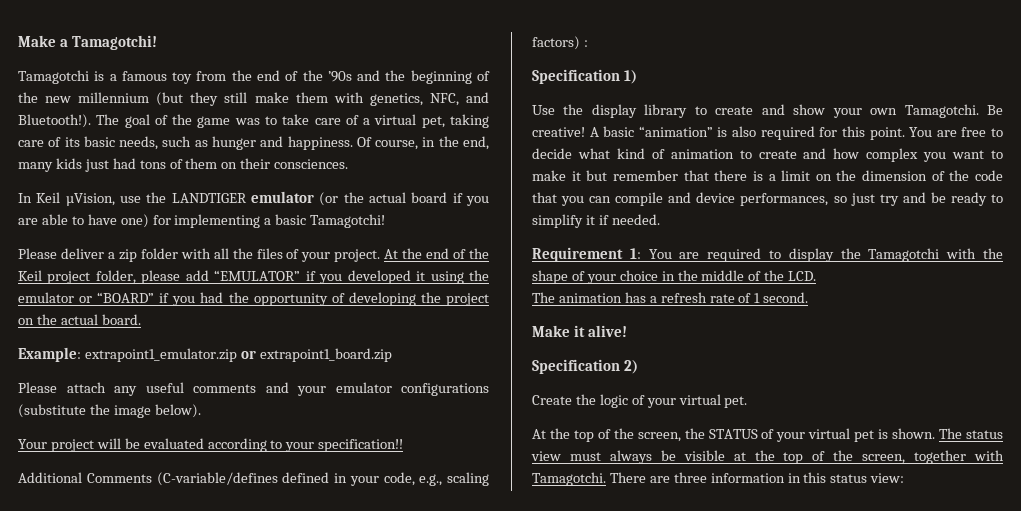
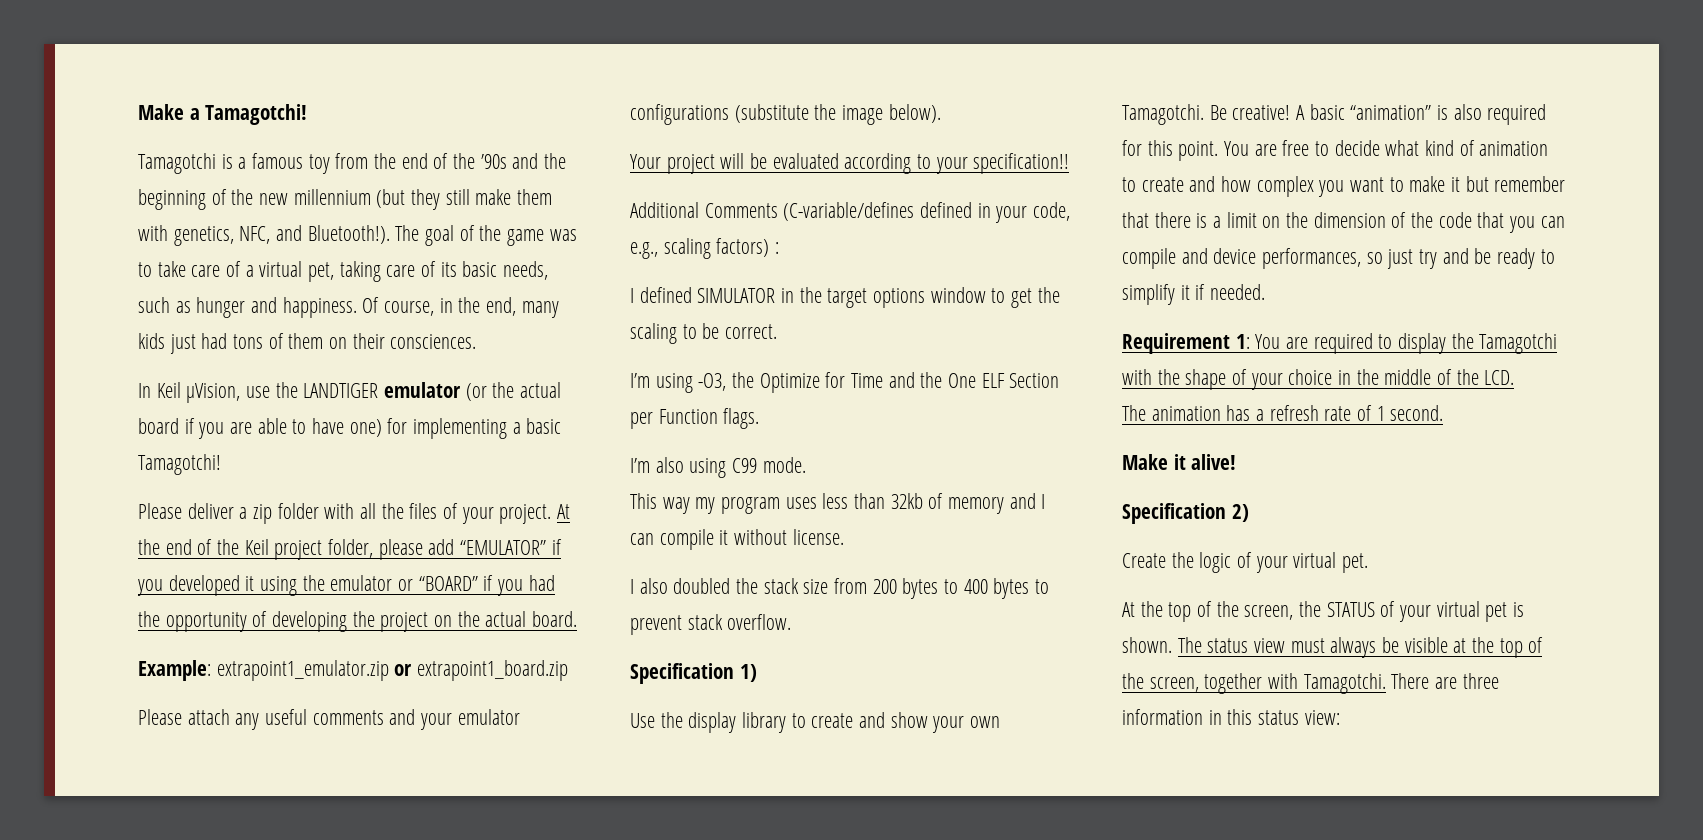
+ I defined SIMULATOR in the target options window to get the scaling to be correct.
+ I’m using -O3, the Optimize for Time and the One ELF Section per Function flags.
+ I’m also using C99 mode.
+ This way my program uses less than 32kb of memory and I can compile it without license.
+ I also doubled the stack size from 200 bytes to 400 bytes to prevent stack overflow.

